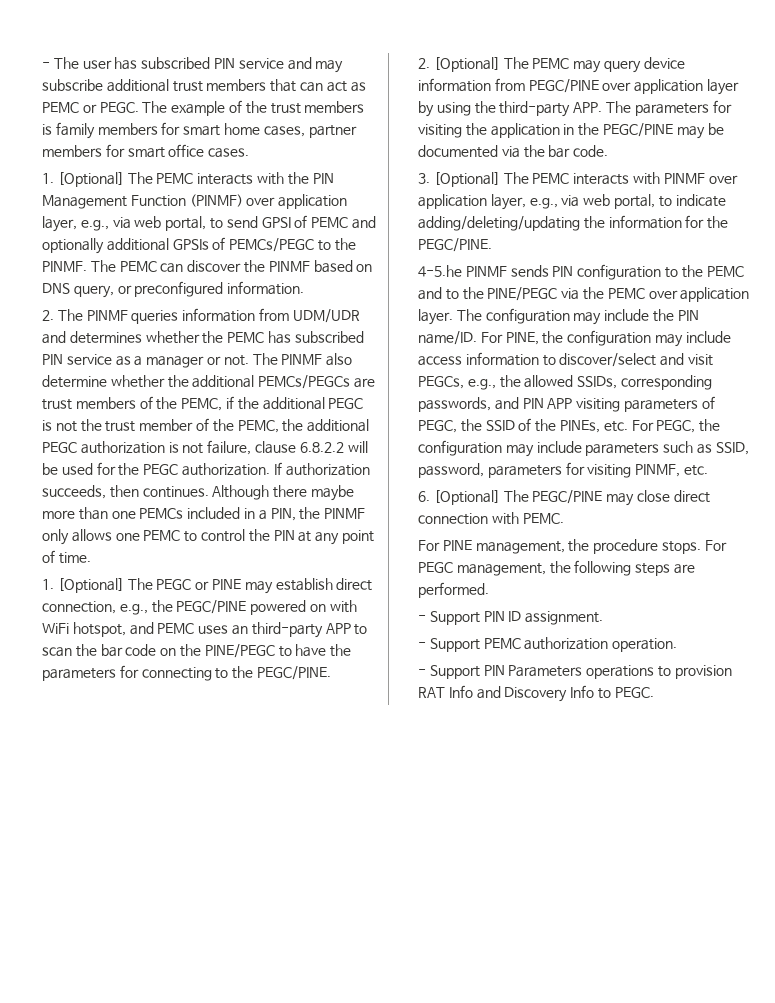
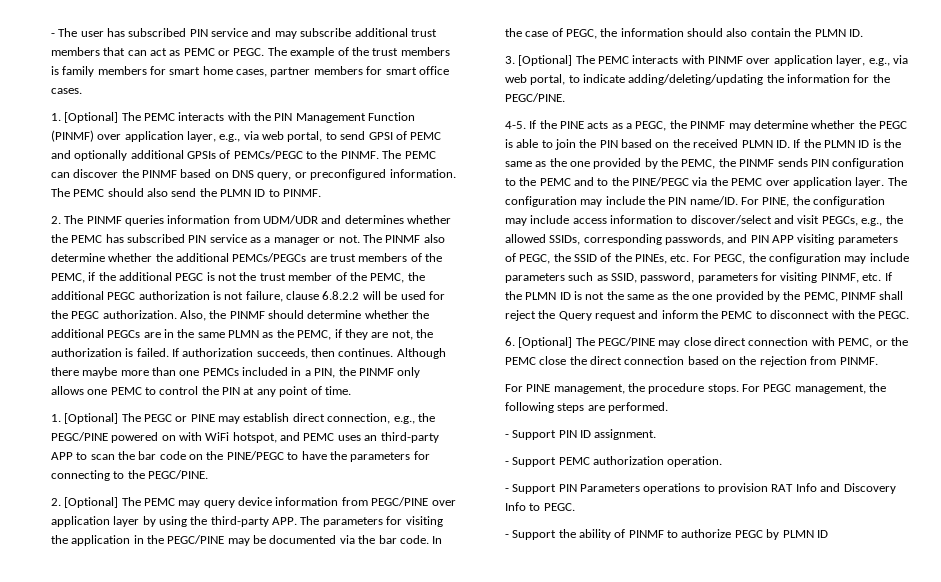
+ The PEMC should also send the PLMN ID to PINMF.
+ Also, the PINMF should determine whether the additional PEGCs are in the same PLMN as the PEMC, if they are not, the authorization is failed.
+ In the case of PEGC, the information should also contain the PLMN ID.
- 4-5.he PINMF sends PIN configuration to the PEMC and to the PINE/PEGC via the PEMC over application layer.
+ 4-5. If the PINE acts as a PEGC, the PINMF may determine whether the PEGC is able to join the PIN based on the received PLMN ID. If the PLMN ID is the same as the one provided by the PEMC, the PINMF sends PIN configuration to the PEMC and to the PINE/PEGC via the PEMC over application layer.
- For PINE, the configuration may include access information to discover/select and visit PEGCs, e.g., the allowed SSIDs, corresponding passwords, and PIN APP visiting parameters of PEGC, the SSID of the PINEs, etc. For PEGC, the configuration may include parameters such as SSID, password, parameters for visiting PINMF, etc.
+ For PINE, the configuration may include access information to discover/select and visit PEGCs, e.g., the allowed SSIDs, corresponding passwords, and PIN APP visiting parameters of PEGC, the SSID of the PINEs, etc. For PEGC, the configuration may include parameters such as SSID, password, parameters for visiting PINMF, etc. If the PLMN ID is not the same as the one provided by the PEMC, PINMF shall reject the Query request and inform the PEMC to disconnect with the PEGC.
- 6. [Optional] The PEGC/PINE may close direct connection with PEMC.
+ 6. [Optional] The PEGC/PINE may close direct connection with PEMC, or the PEMC close the direct connection based on the rejection from PINMF.
+ - Support the ability of PINMF to authorize PEGC by PLMN ID

